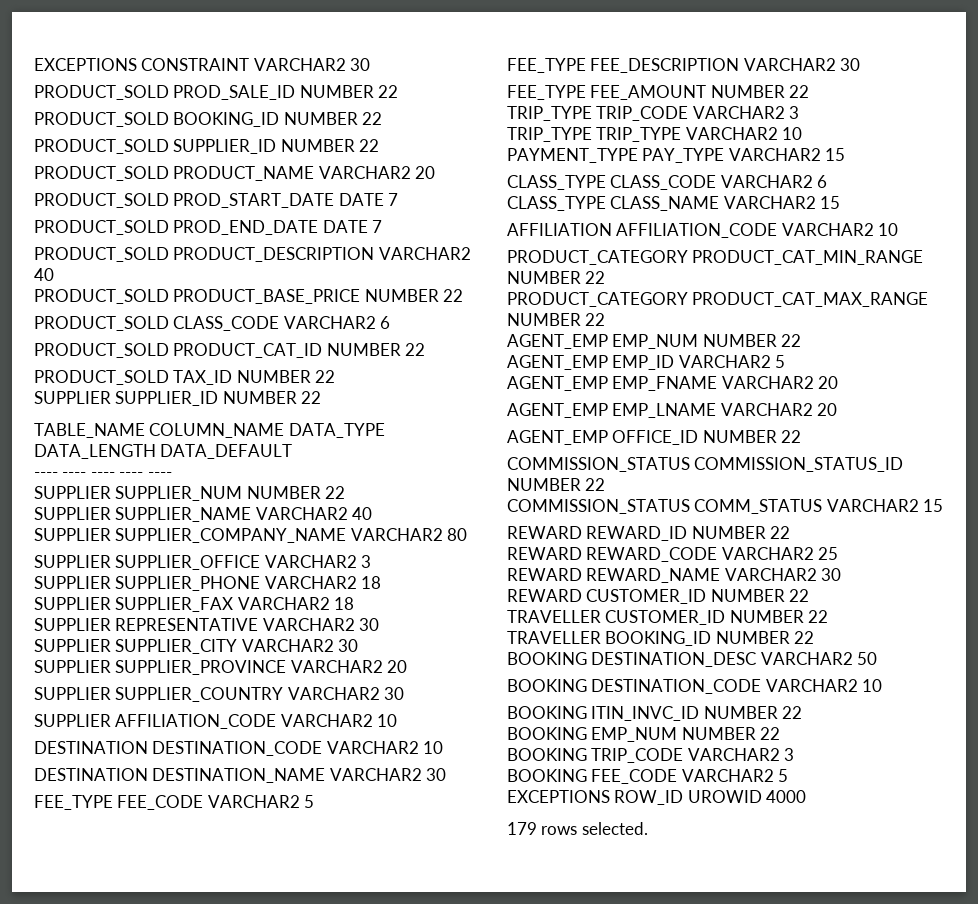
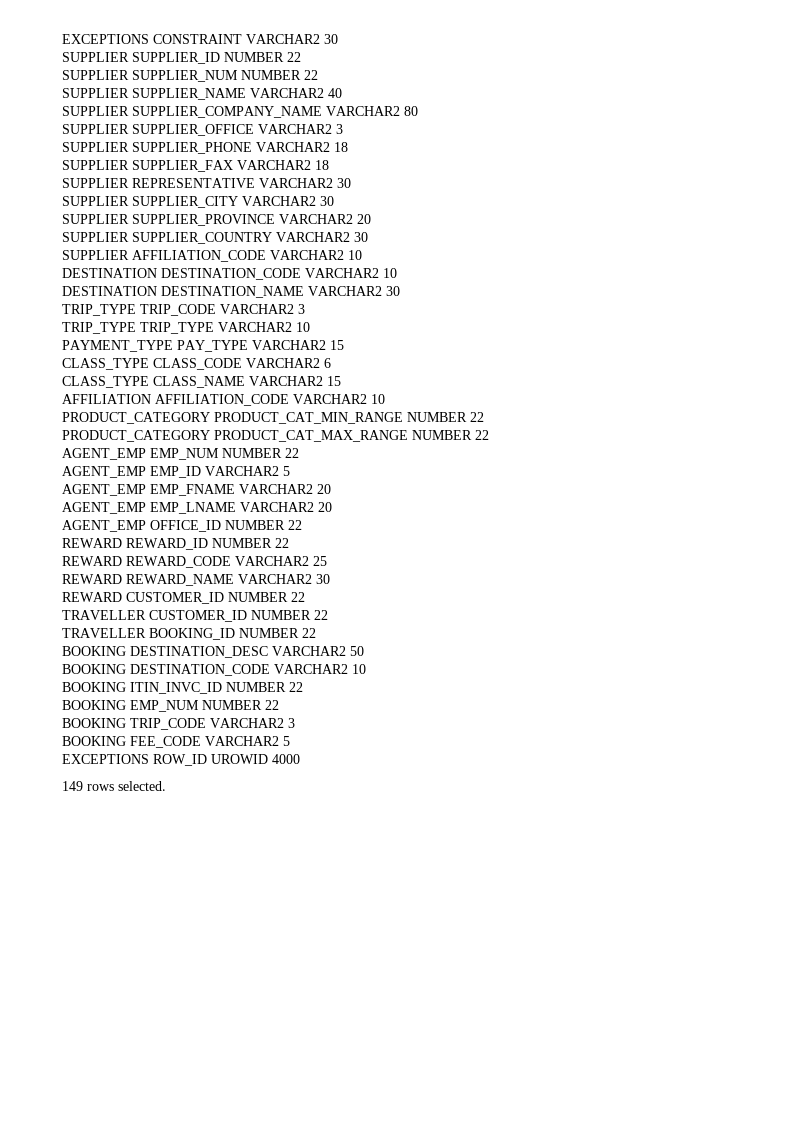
- PRODUCT_SOLD PROD_SALE_ID NUMBER 22
- PRODUCT_SOLD BOOKING_ID NUMBER 22
- PRODUCT_SOLD SUPPLIER_ID NUMBER 22
- PRODUCT_SOLD PRODUCT_NAME VARCHAR2 20
- PRODUCT_SOLD PROD_START_DATE DATE 7
- PRODUCT_SOLD PROD_END_DATE DATE 7
- PRODUCT_SOLD PRODUCT_DESCRIPTION VARCHAR2 40
- PRODUCT_SOLD PRODUCT_BASE_PRICE NUMBER 22
- PRODUCT_SOLD CLASS_CODE VARCHAR2 6
- PRODUCT_SOLD PRODUCT_CAT_ID NUMBER 22
- PRODUCT_SOLD TAX_ID NUMBER 22
  SUPPLIER SUPPLIER_ID NUMBER 22
- TABLE_NAME COLUMN_NAME DATA_TYPE DATA_LENGTH DATA_DEFAULT
- ---- ---- ---- ---- ----
- FEE_TYPE FEE_CODE VARCHAR2 5
- FEE_TYPE FEE_DESCRIPTION VARCHAR2 30
- FEE_TYPE FEE_AMOUNT NUMBER 22
- COMMISSION_STATUS COMMISSION_STATUS_ID NUMBER 22
- COMMISSION_STATUS COMM_STATUS VARCHAR2 15
- 179 rows selected.
+ 149 rows selected.

